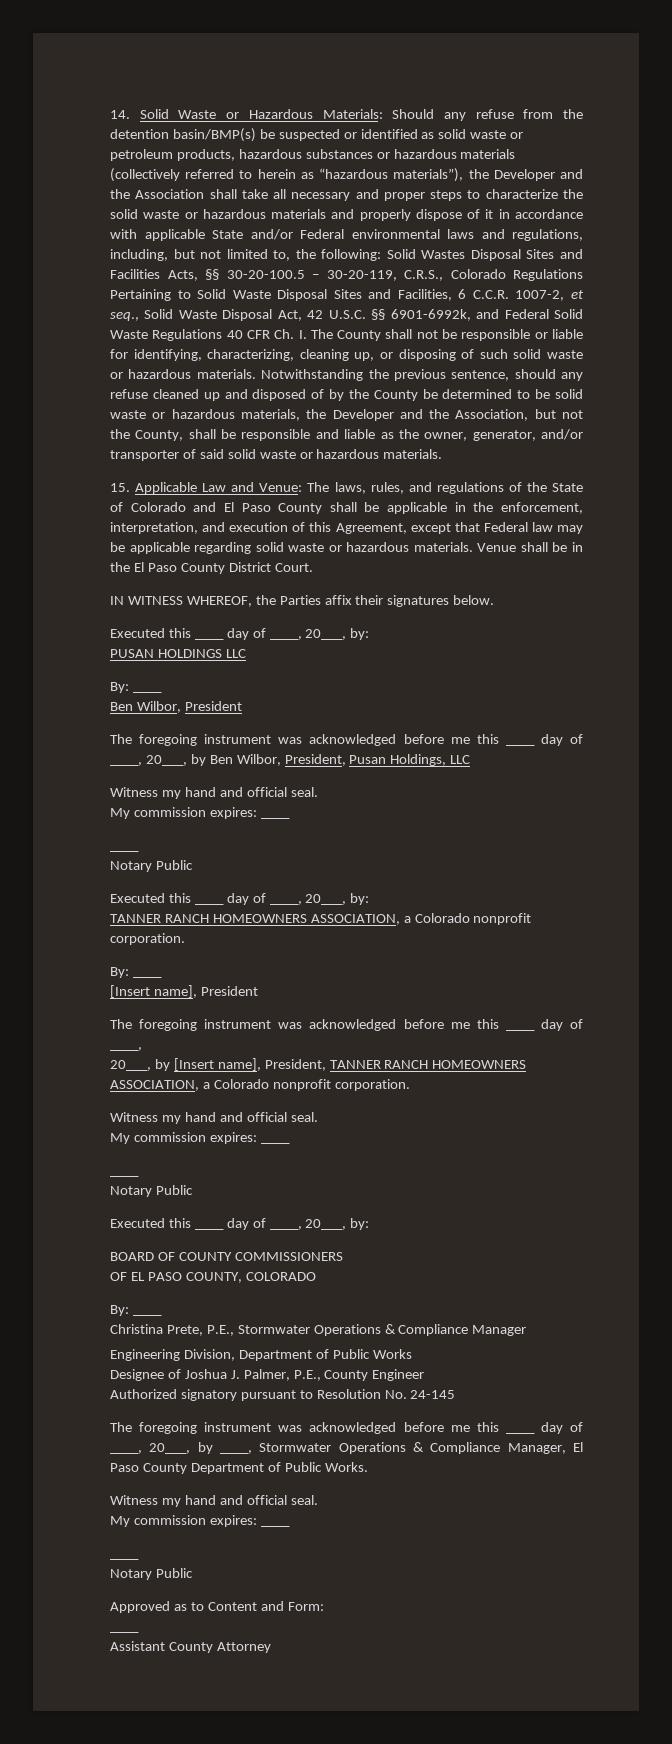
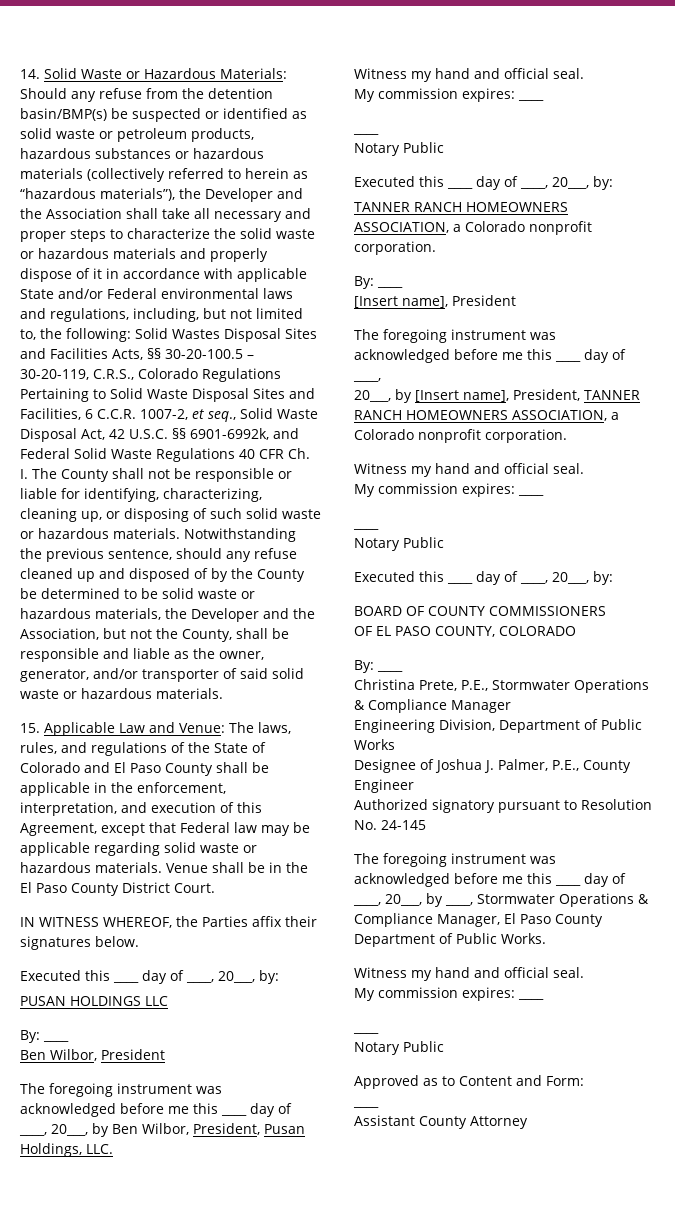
- The foregoing instrument was acknowledged before me this ____ day of ____, 20___, by Ben Wilbor, President, Pusan Holdings, LLC
+ The foregoing instrument was acknowledged before me this ____ day of ____, 20___, by Ben Wilbor, President, Pusan Holdings, LLC.

